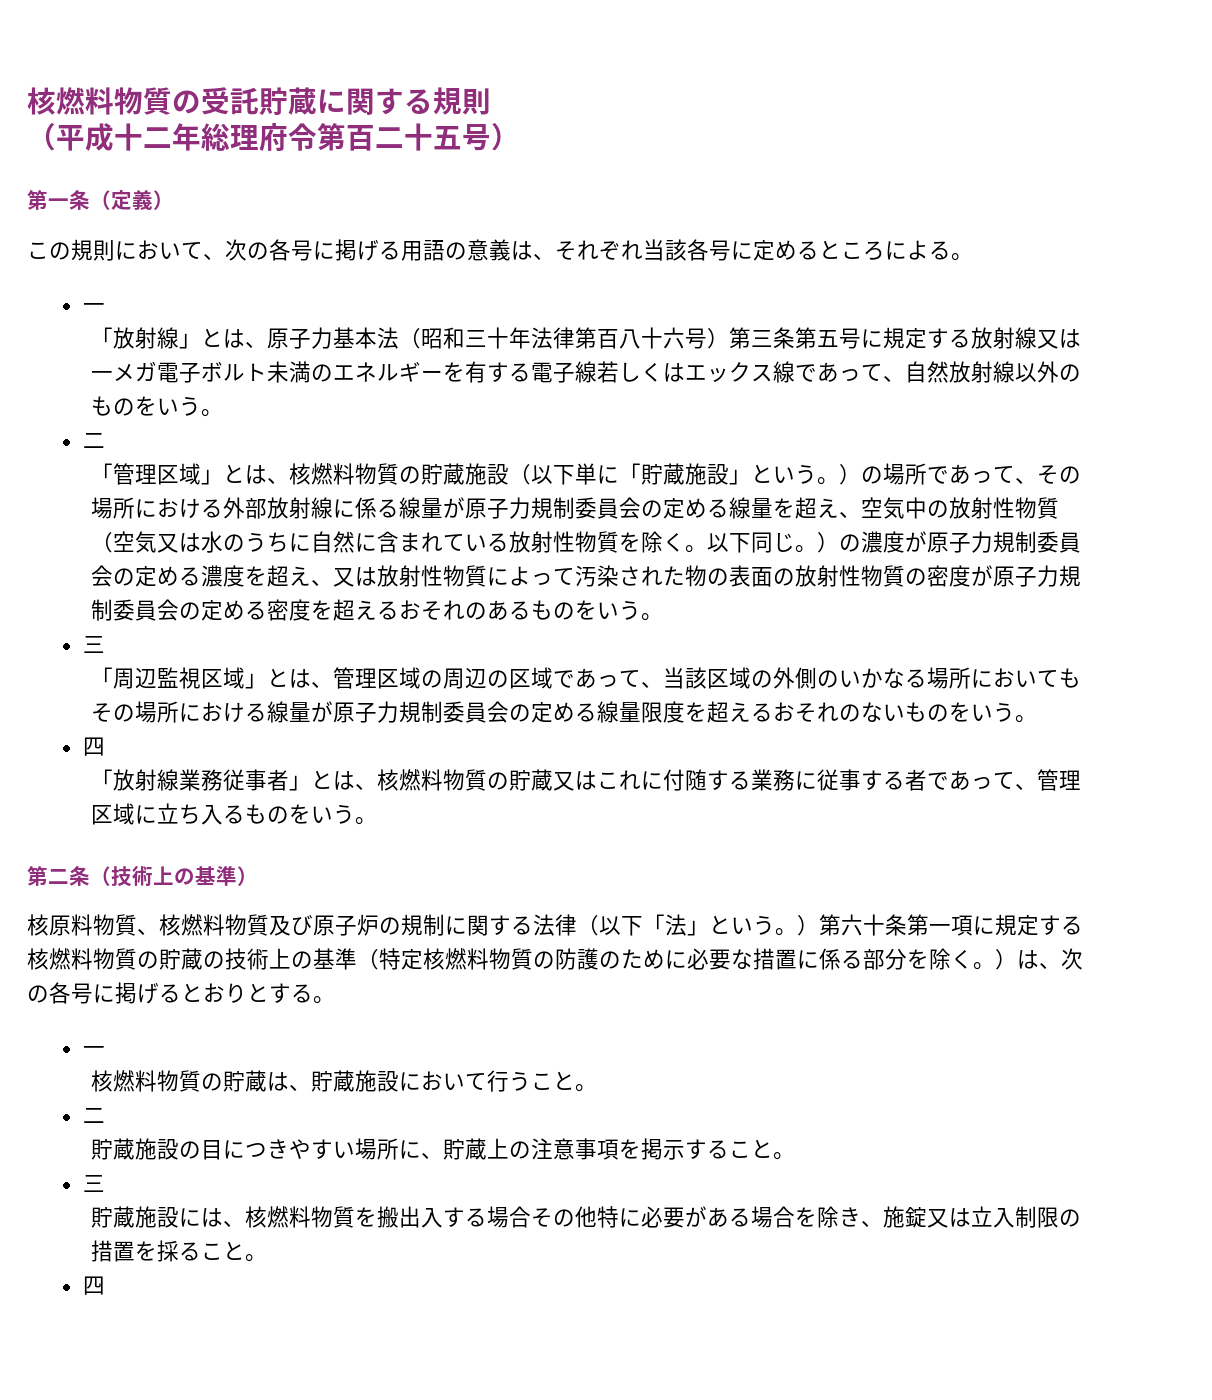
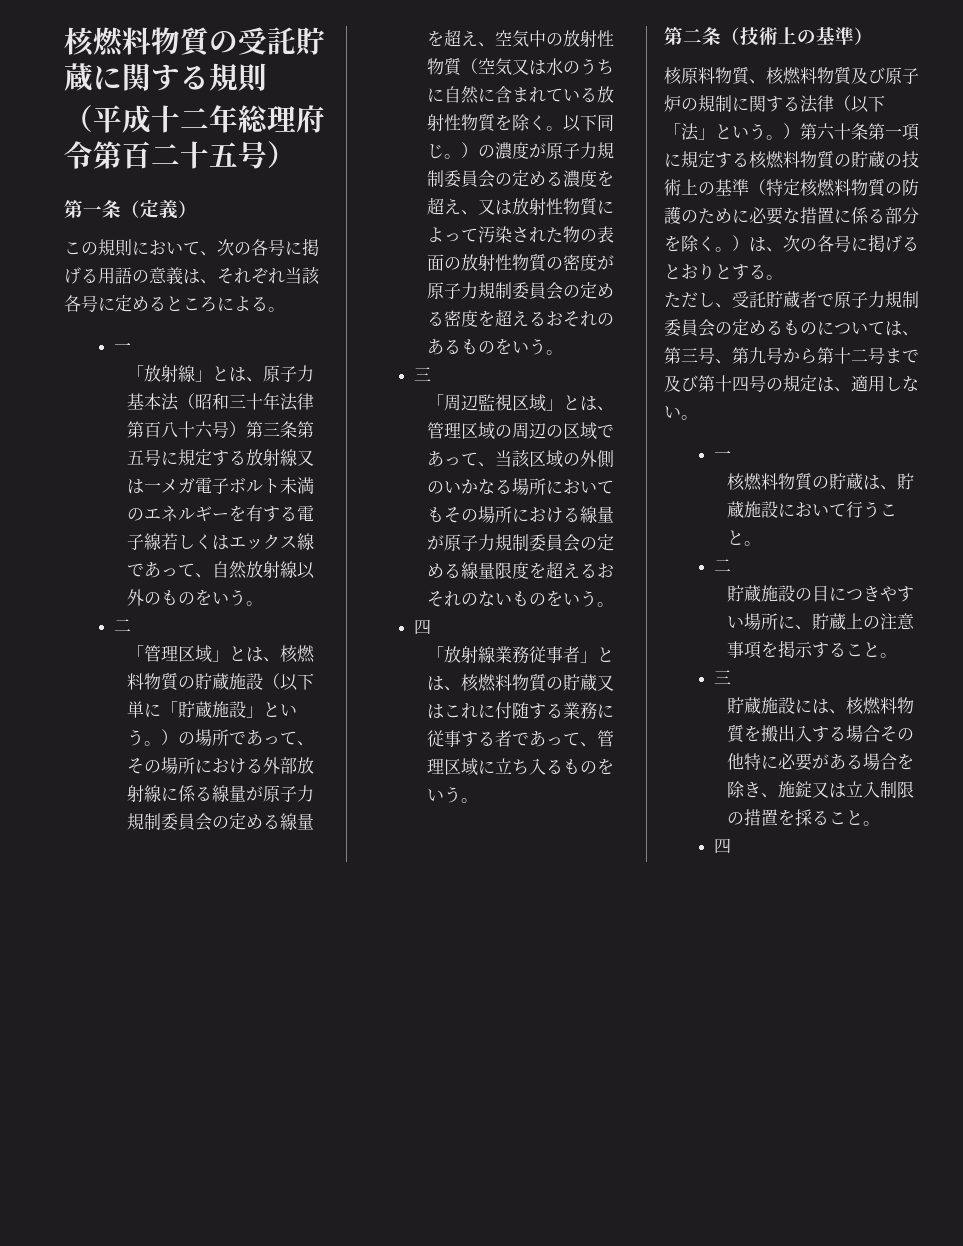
+ ただし、受託貯蔵者で原子力規制委員会の定めるものについては、第三号、第九号から第十二号まで及び第十四号の規定は、適用しない。

